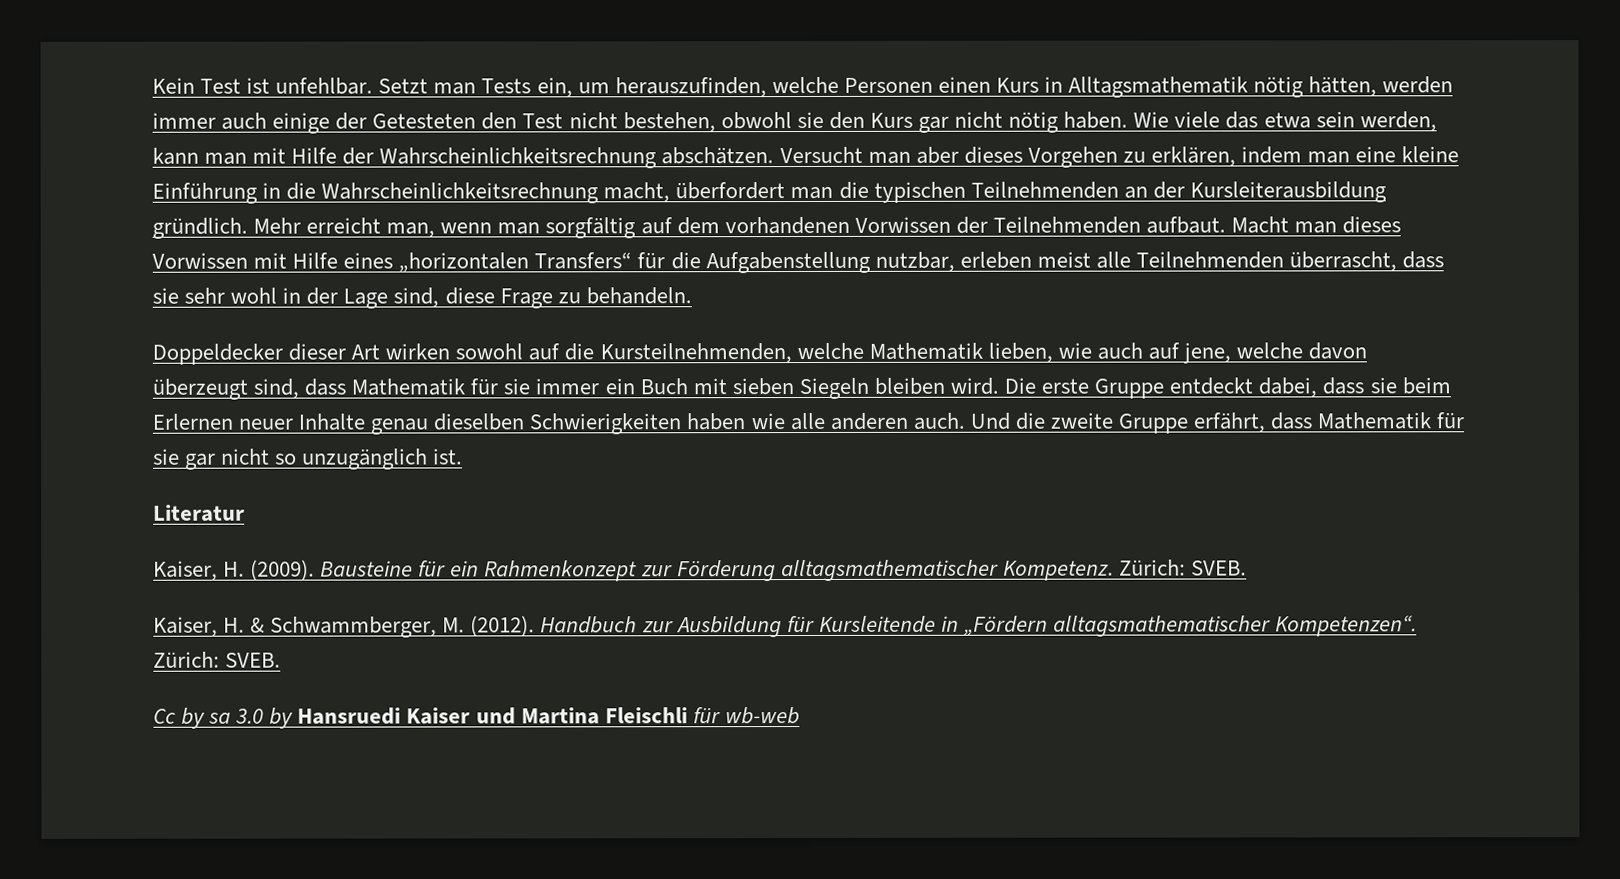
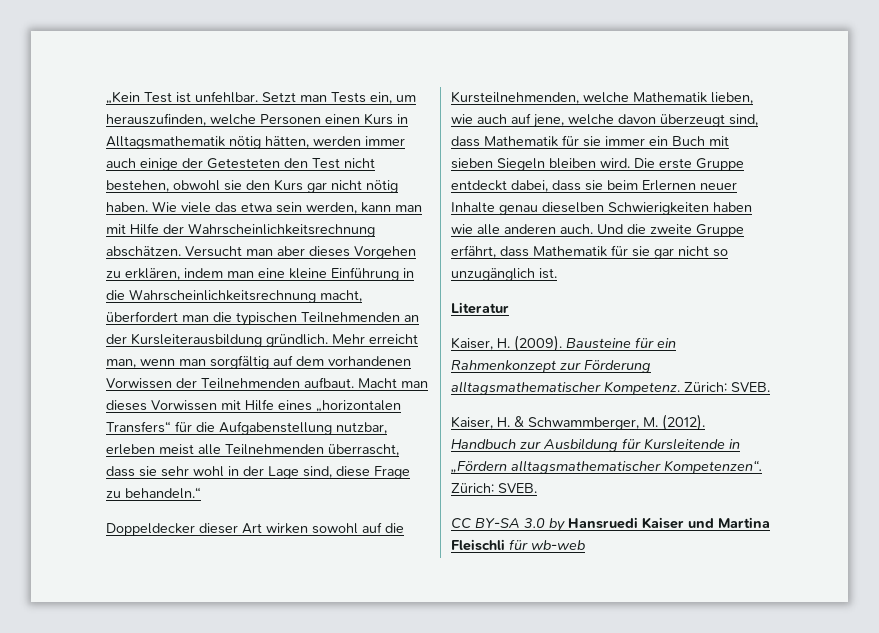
- Kein Test ist unfehlbar.
+ „Kein Test ist unfehlbar.
- Macht man dieses Vorwissen mit Hilfe eines „horizontalen Transfers“ für die Aufgabenstellung nutzbar, erleben meist alle Teilnehmenden überrascht, dass sie sehr wohl in der Lage sind, diese Frage zu behandeln.
+ Macht man dieses Vorwissen mit Hilfe eines „horizontalen Transfers“ für die Aufgabenstellung nutzbar, erleben meist alle Teilnehmenden überrascht, dass sie sehr wohl in der Lage sind, diese Frage zu behandeln.“
- Cc by sa 3.0 by Hansruedi Kaiser und Martina Fleischli für wb-web
+ CC BY-SA 3.0 by Hansruedi Kaiser und Martina Fleischli für wb-web

